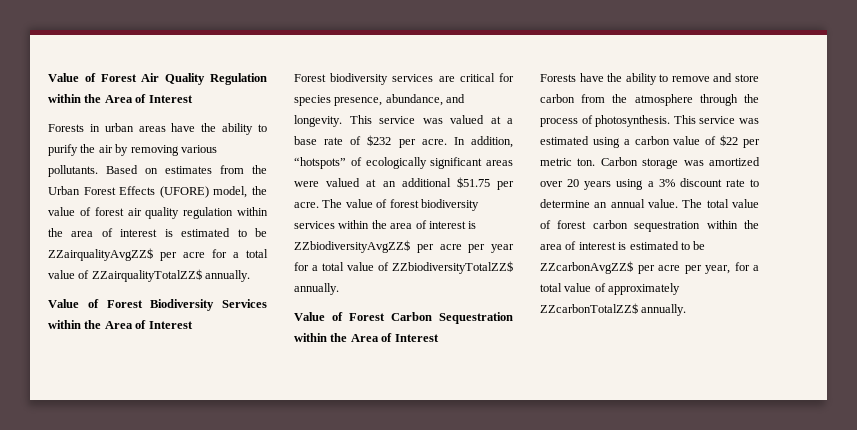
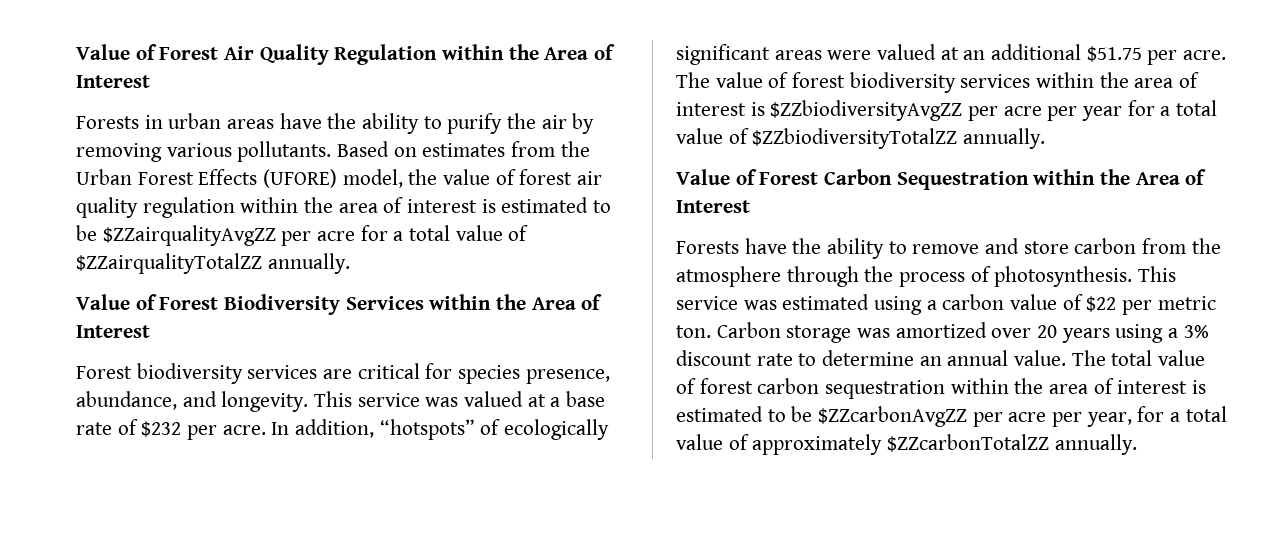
- Based on estimates from the Urban Forest Effects (UFORE) model, the value of forest air quality regulation within the area of interest is estimated to be ZZairqualityAvgZZ$ per acre for a total value of ZZairqualityTotalZZ$ annually.
+ Based on estimates from the Urban Forest Effects (UFORE) model, the value of forest air quality regulation within the area of interest is estimated to be $ZZairqualityAvgZZ per acre for a total value of $ZZairqualityTotalZZ annually.
- The value of forest biodiversity services within the area of interest is ZZbiodiversityAvgZZ$ per acre per year for a total value of ZZbiodiversityTotalZZ$ annually.
+ The value of forest biodiversity services within the area of interest is $ZZbiodiversityAvgZZ per acre per year for a total value of $ZZbiodiversityTotalZZ annually.
- The total value of forest carbon sequestration within the area of interest is estimated to be ZZcarbonAvgZZ$ per acre per year, for a total value of approximately ZZcarbonTotalZZ$ annually.
+ The total value of forest carbon sequestration within the area of interest is estimated to be $ZZcarbonAvgZZ per acre per year, for a total value of approximately $ZZcarbonTotalZZ annually.

